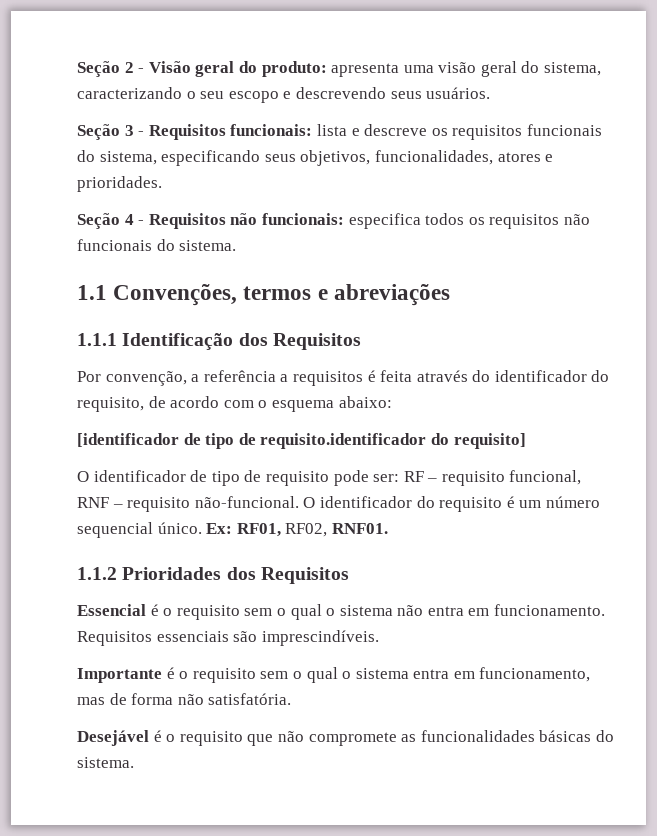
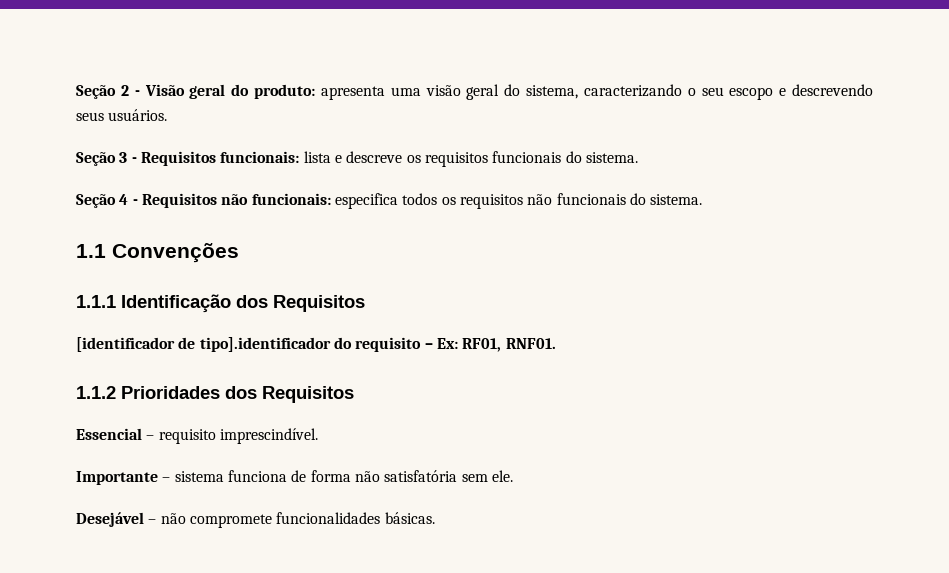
- Seção 3 - Requisitos funcionais: lista e descreve os requisitos funcionais do sistema, especificando seus objetivos, funcionalidades, atores e prioridades.
+ Seção 3 - Requisitos funcionais: lista e descreve os requisitos funcionais do sistema.
- 1.1 Convenções, termos e abreviações
+ 1.1 Convenções
- Por convenção, a referência a requisitos é feita através do identificador do requisito, de acordo com o esquema abaixo:
- [identificador de tipo de requisito.identificador do requisito]
- O identificador de tipo de requisito pode ser: RF – requisito funcional, RNF – requisito não-funcional. O identificador do requisito é um número sequencial único. Ex: RF01, RF02, RNF01.
+ [identificador de tipo].identificador do requisito – Ex: RF01, RNF01.
- Essencial é o requisito sem o qual o sistema não entra em funcionamento. Requisitos essenciais são imprescindíveis.
- Importante é o requisito sem o qual o sistema entra em funcionamento, mas de forma não satisfatória.
- Desejável é o requisito que não compromete as funcionalidades básicas do sistema.
+ Essencial – requisito imprescindível.
+ Importante – sistema funciona de forma não satisfatória sem ele.
+ Desejável – não compromete funcionalidades básicas.

